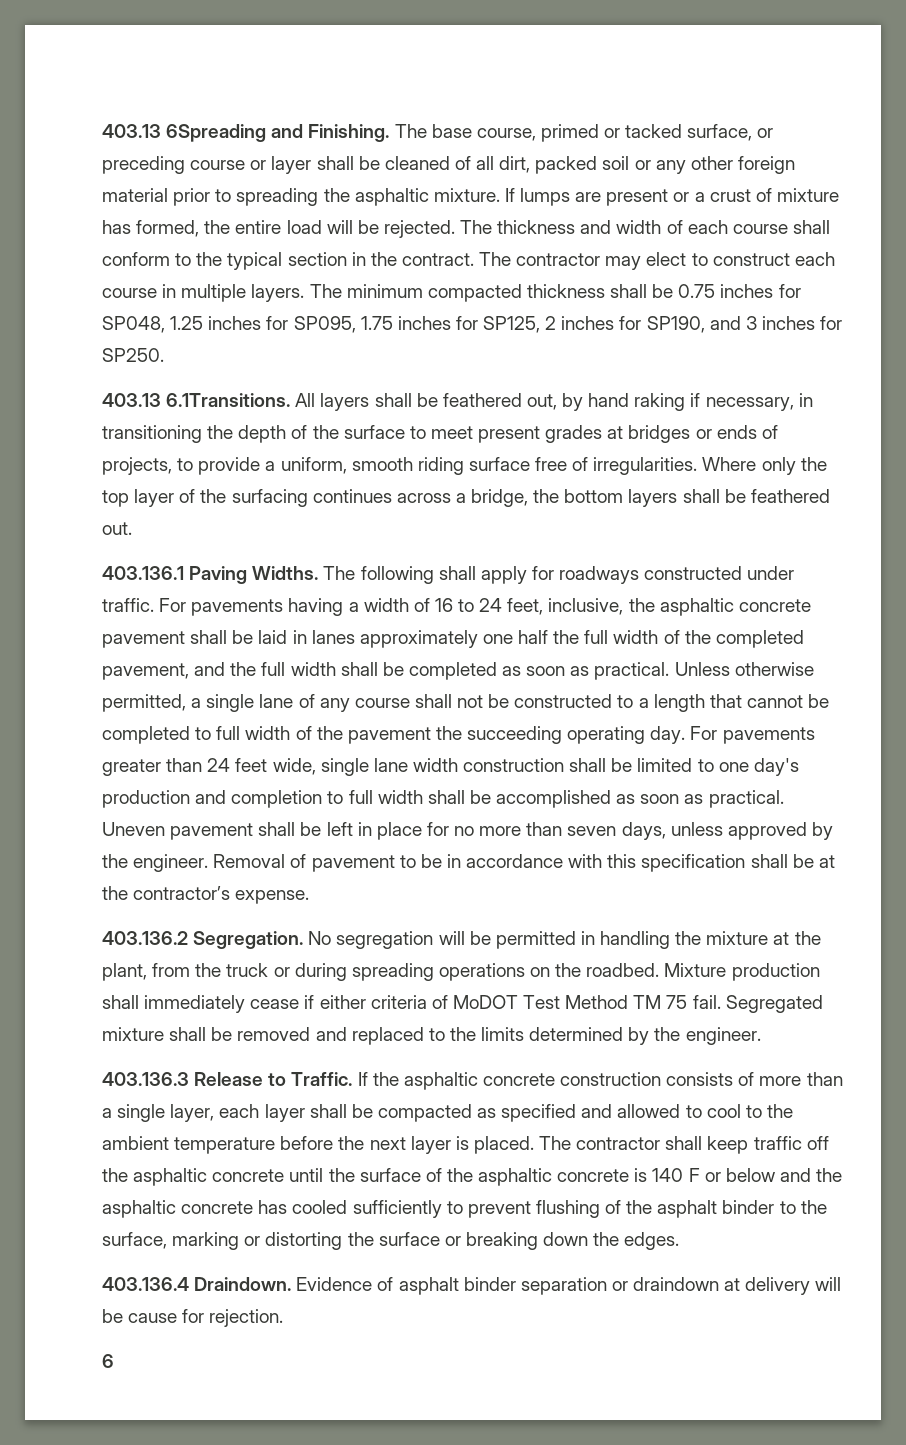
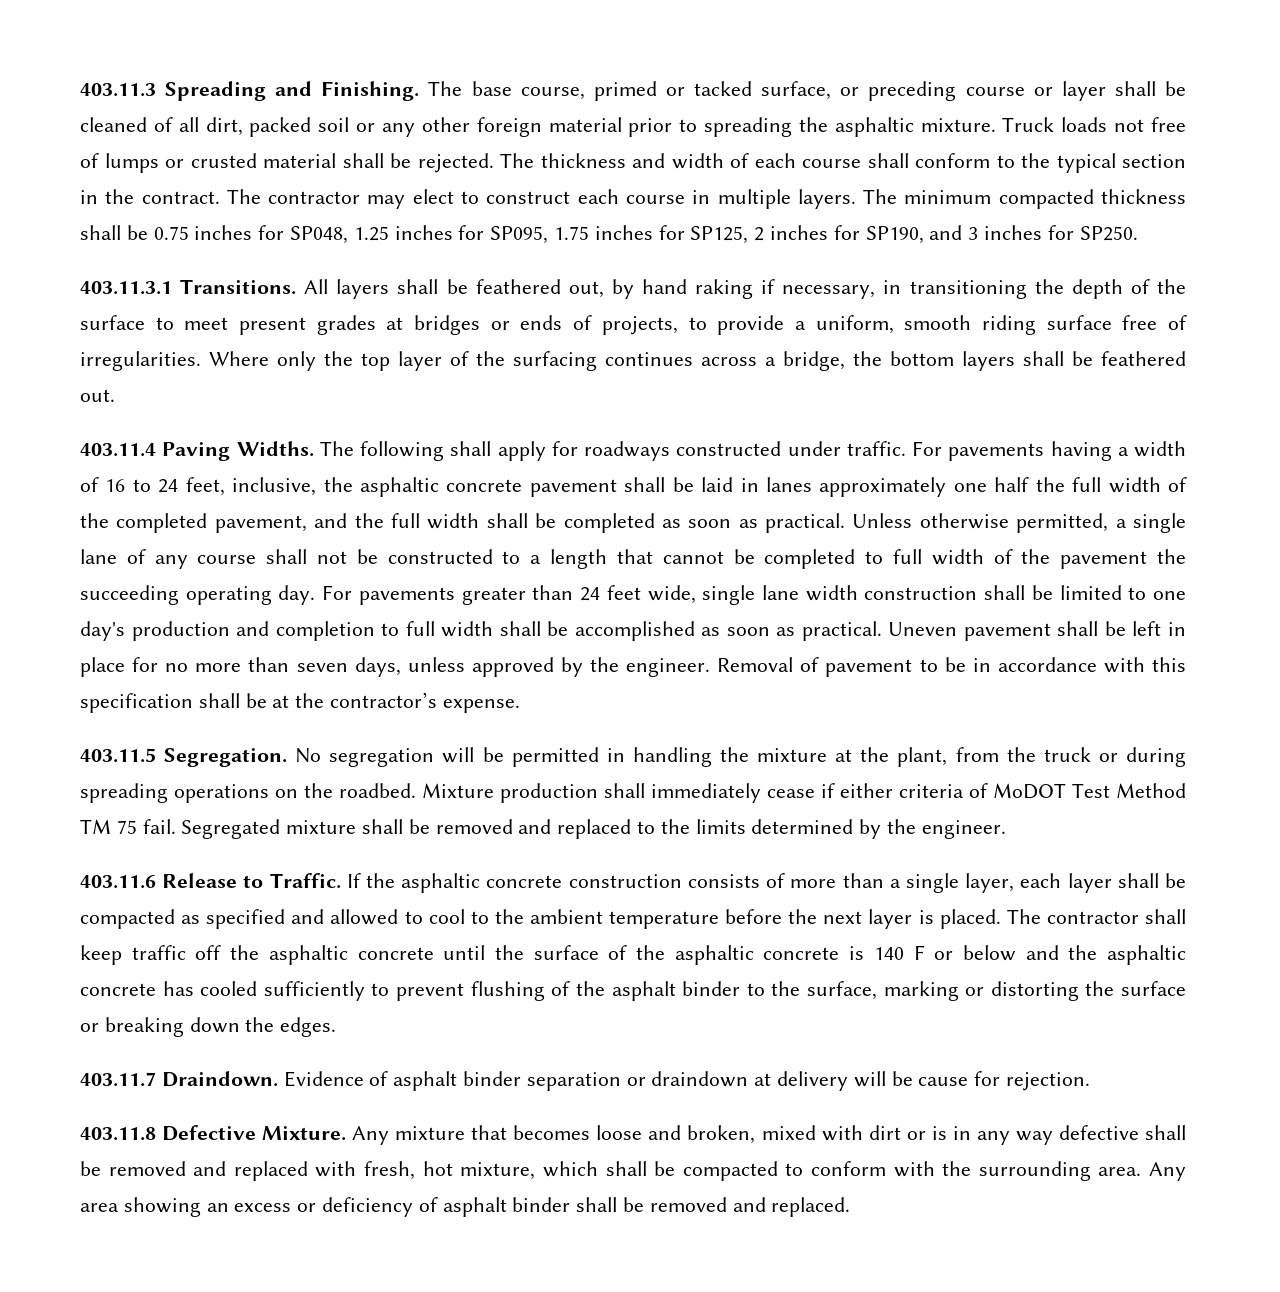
- 403.13 6Spreading and Finishing.
+ 403.11.3 Spreading and Finishing.
- If lumps are present or a crust of mixture has formed, the entire load will be rejected.
+ Truck loads not free of lumps or crusted material shall be rejected.
- 403.13 6.1Transitions. All layers shall be feathered out, by hand raking if necessary, in transitioning the depth of the surface to meet present grades at bridges or ends of projects, to provide a uniform, smooth riding surface free of irregularities.
+ 403.11.3.1 Transitions. All layers shall be feathered out, by hand raking if necessary, in transitioning the depth of the surface to meet present grades at bridges or ends of projects, to provide a uniform, smooth riding surface free of irregularities.
- 403.136.1 Paving Widths.
+ 403.11.4 Paving Widths.
- 403.136.2 Segregation.
+ 403.11.5 Segregation.
- 403.136.3 Release to Traffic.
+ 403.11.6 Release to Traffic.
- 403.136.4 Draindown.
+ 403.11.7 Draindown.
- 6
+ 403.11.8 Defective Mixture. Any mixture that becomes loose and broken, mixed with dirt or is in any way defective shall be removed and replaced with fresh, hot mixture, which shall be compacted to conform with the surrounding area. Any area showing an excess or deficiency of asphalt binder shall be removed and replaced.

